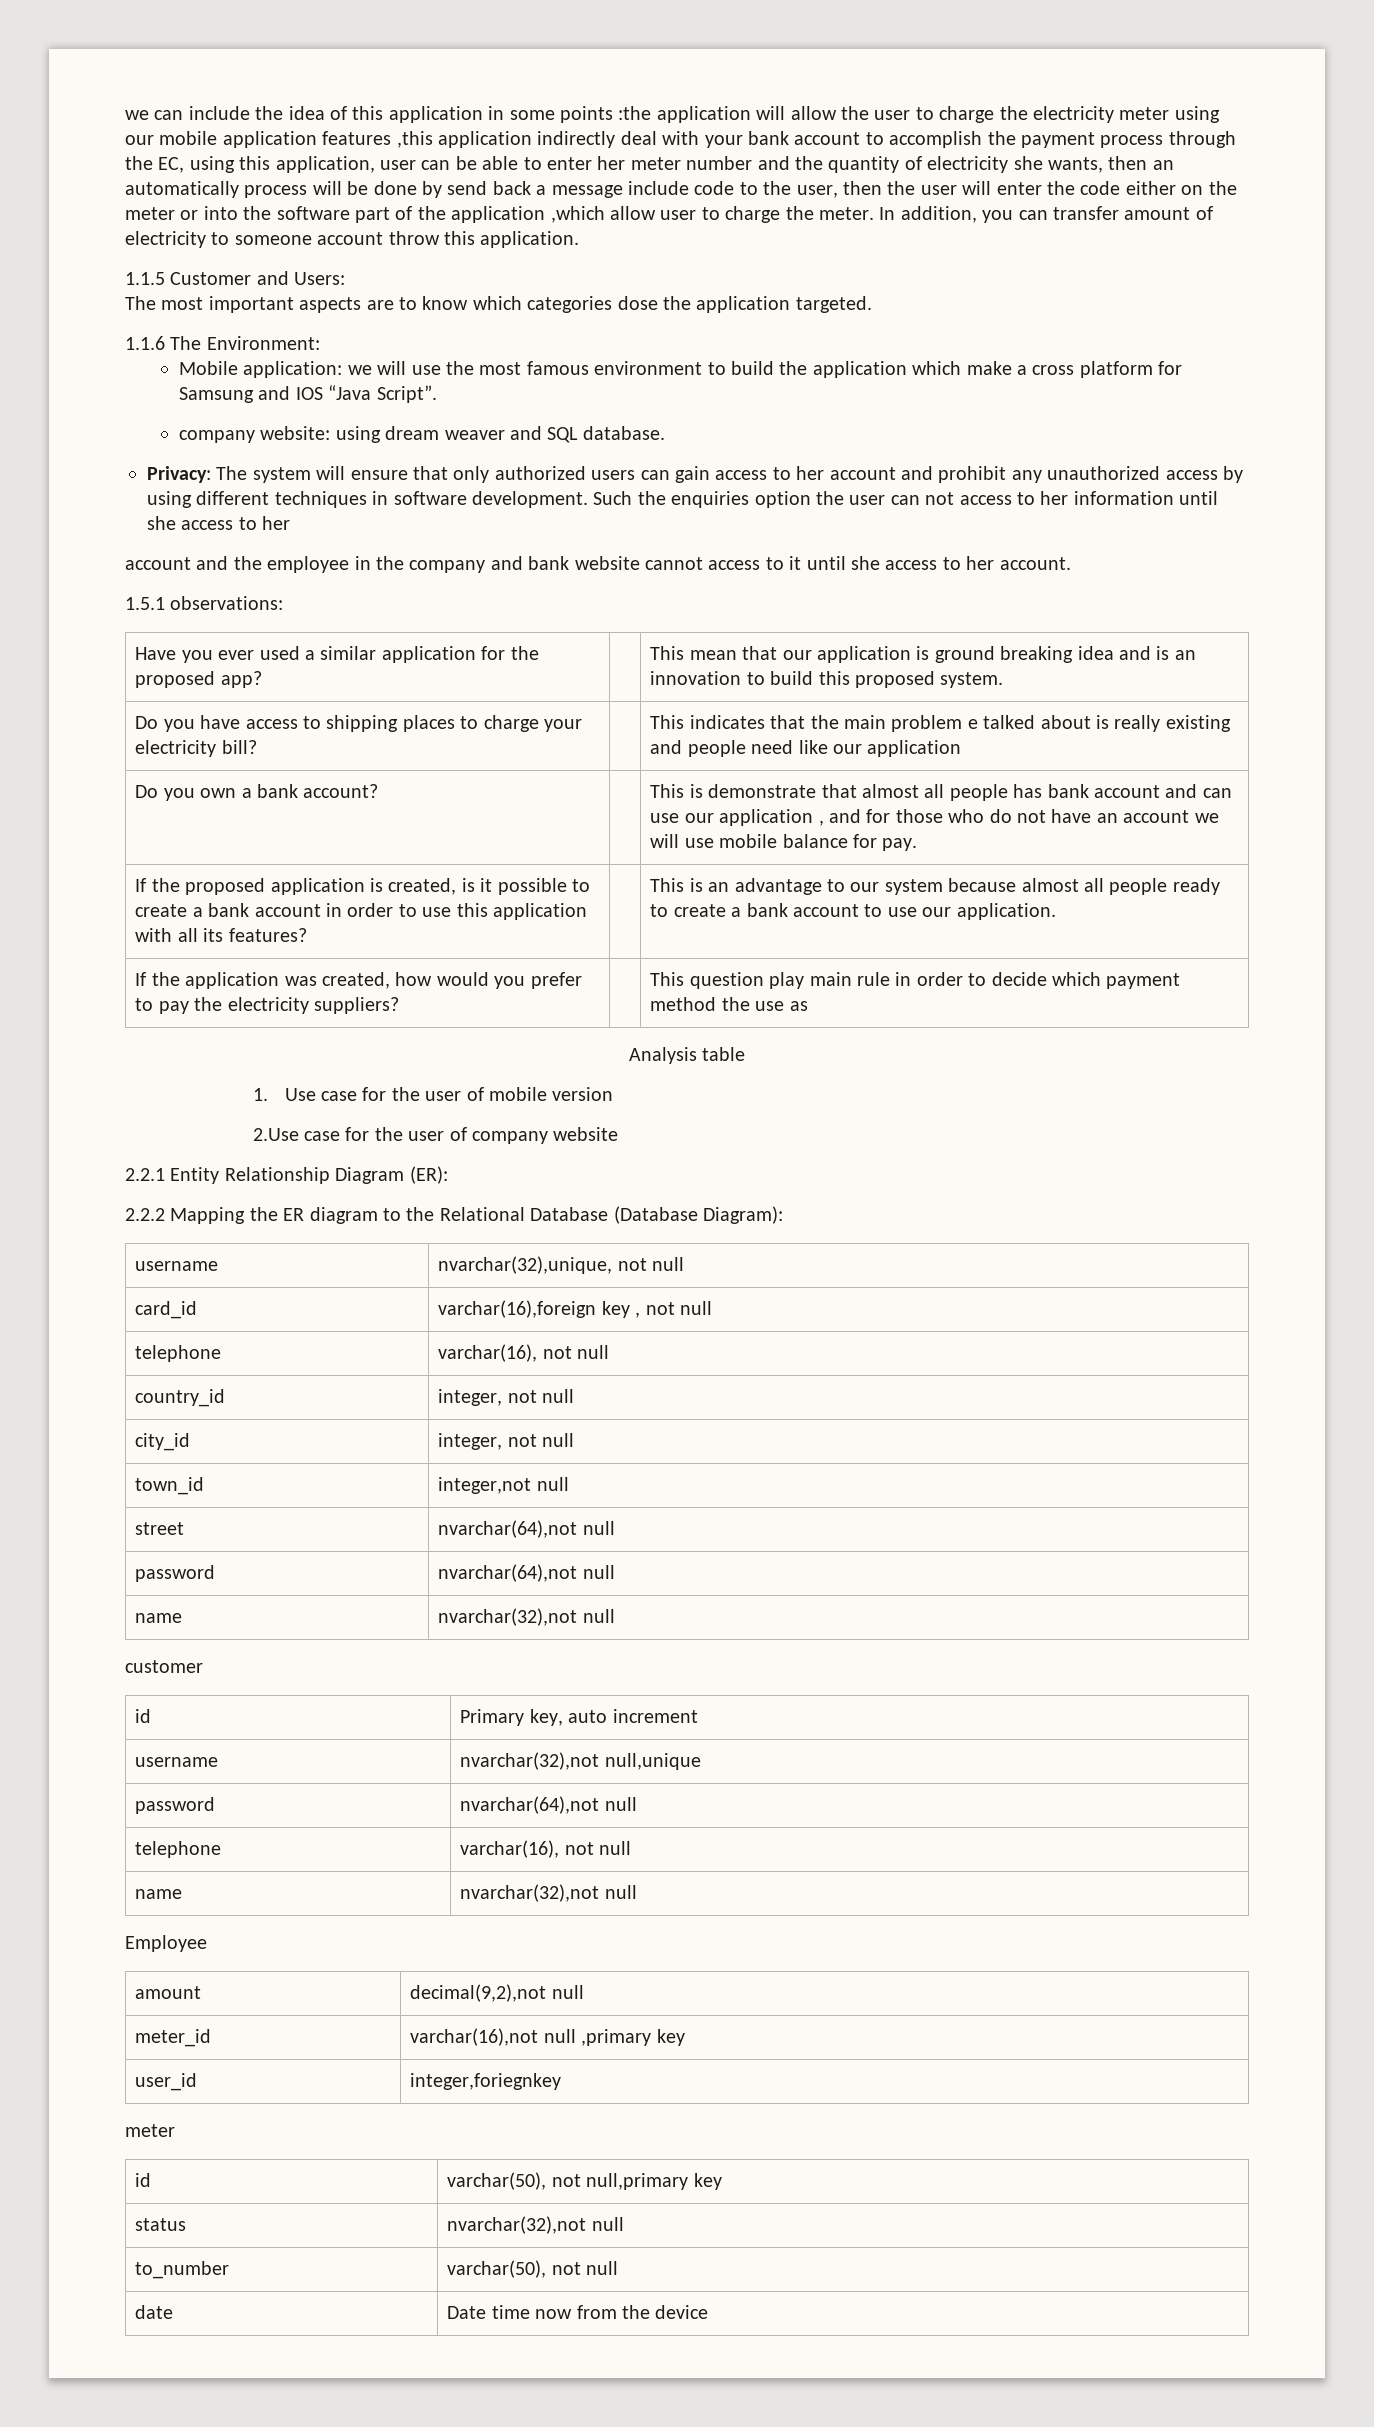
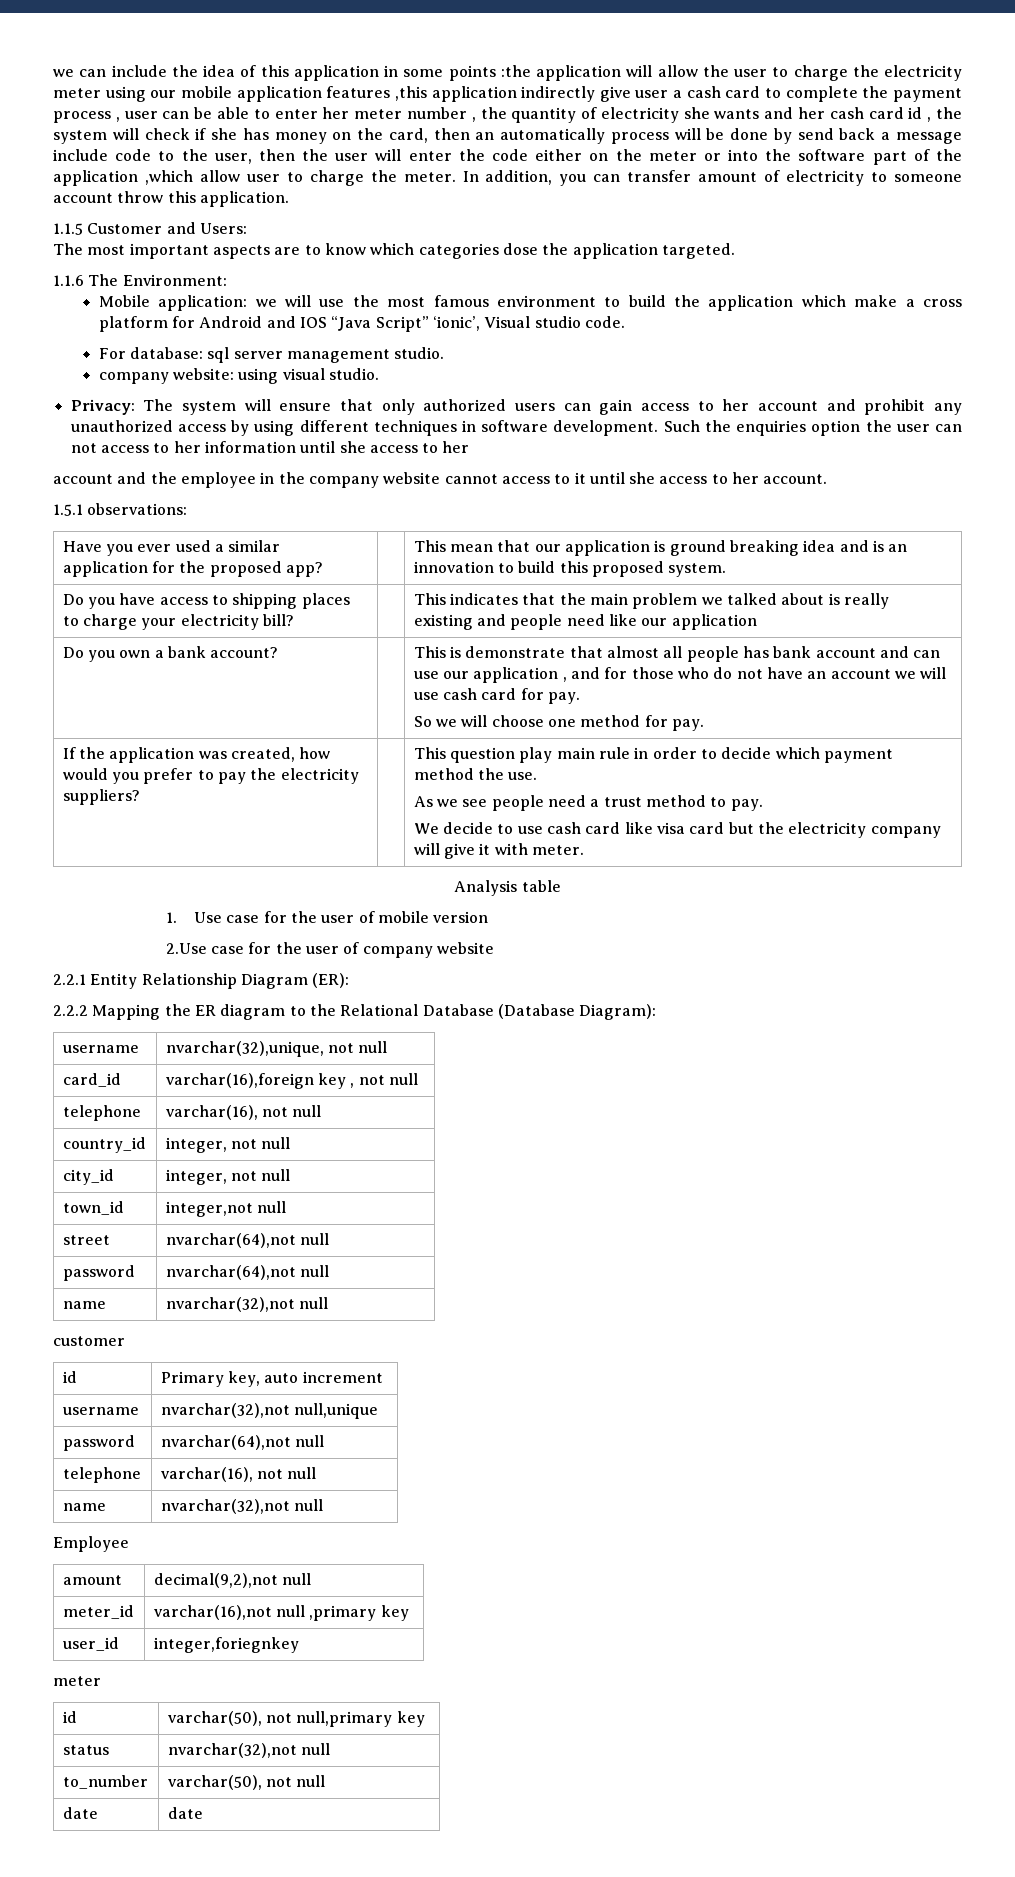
- we can include the idea of this application in some points :the application will allow the user to charge the electricity meter using our mobile application features ,this application indirectly deal with your bank account to accomplish the payment process through the EC, using this application, user can be able to enter her meter number and the quantity of electricity she wants, then an automatically process will be done by send back a message include code to the user, then the user will enter the code either on the meter or into the software part of the application ,which allow user to charge the meter.
+ we can include the idea of this application in some points :the application will allow the user to charge the electricity meter using our mobile application features ,this application indirectly give user a cash card to complete the payment process , user can be able to enter her meter number , the quantity of electricity she wants and her cash card id , the system will check if she has money on the card, then an automatically process will be done by send back a message include code to the user, then the user will enter the code either on the meter or into the software part of the application ,which allow user to charge the meter.
- Mobile application: we will use the most famous environment to build the application which make a cross platform for Samsung and IOS “Java Script”.
- company website: using dream weaver and SQL database.
+ Mobile application: we will use the most famous environment to build the application which make a cross platform for Android and IOS “Java Script” ‘ionic’, Visual studio code.
+ For database: sql server management studio.
+ company website: using visual studio.
- account and the employee in the company and bank website cannot access to it until she access to her account.
+ account and the employee in the company website cannot access to it until she access to her account.
- Do you have access to shipping places to charge your electricity bill? | | This indicates that the main problem e talked about is really existing and people need like our application
+ Do you have access to shipping places to charge your electricity bill? | | This indicates that the main problem we talked about is really existing and people need like our application
- This is demonstrate that almost all people has bank account and can use our application , and for those who do not have an account we will use mobile balance for pay.
- If the proposed application is created, is it possible to create a bank account in order to use this application with all its features? | | This is an advantage to our system because almost all people ready to create a bank account to use our application.
+ This is demonstrate that almost all people has bank account and can use our application , and for those who do not have an account we will use cash card for pay.
+ So we will choose one method for pay.
- This question play main rule in order to decide which payment method the use as
+ This question play main rule in order to decide which payment method the use.
+ As we see people need a trust method to pay.
+ We decide to use cash card like visa card but the electricity company will give it with meter.
- date | Date time now from the device
+ date | date

